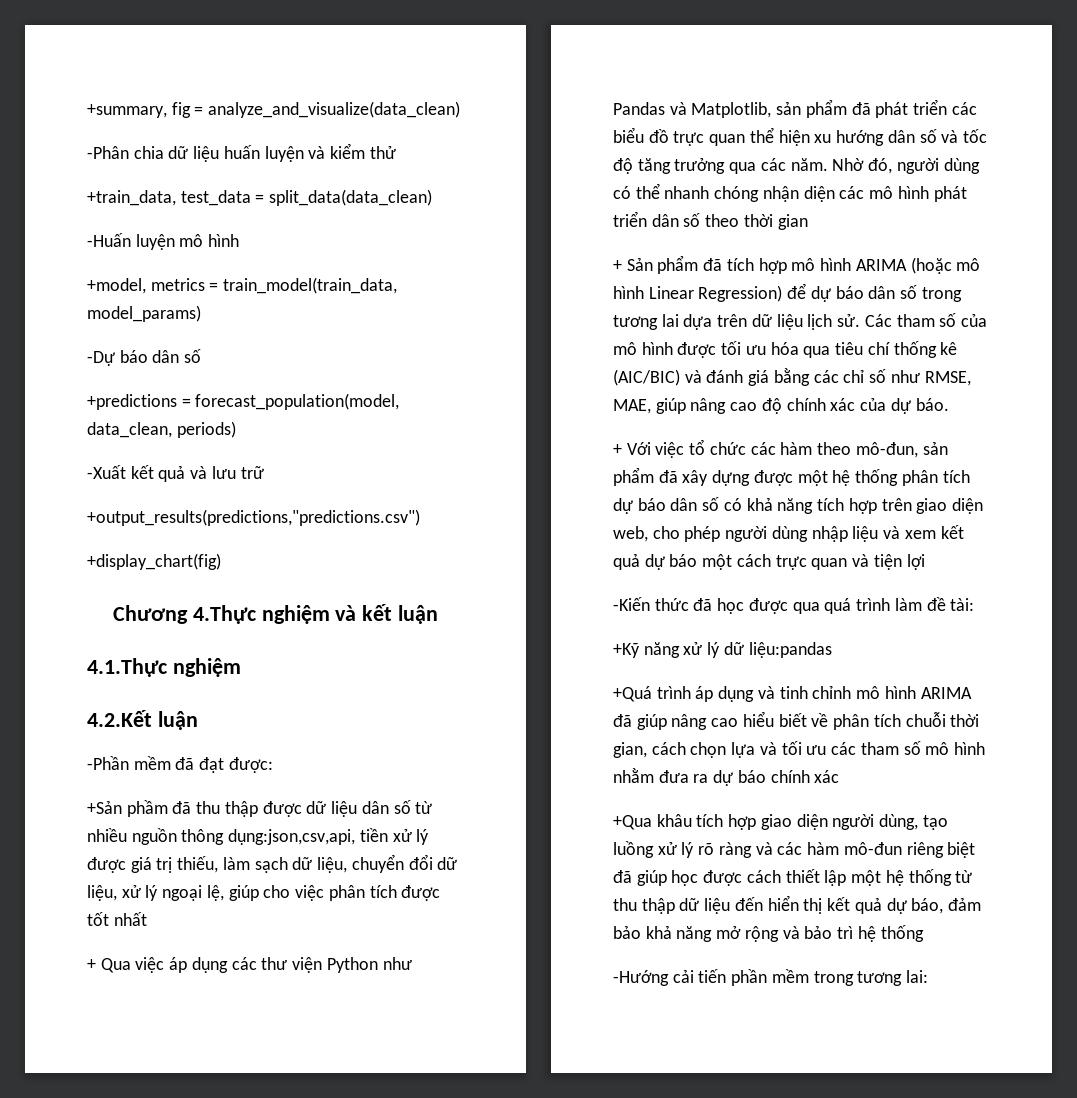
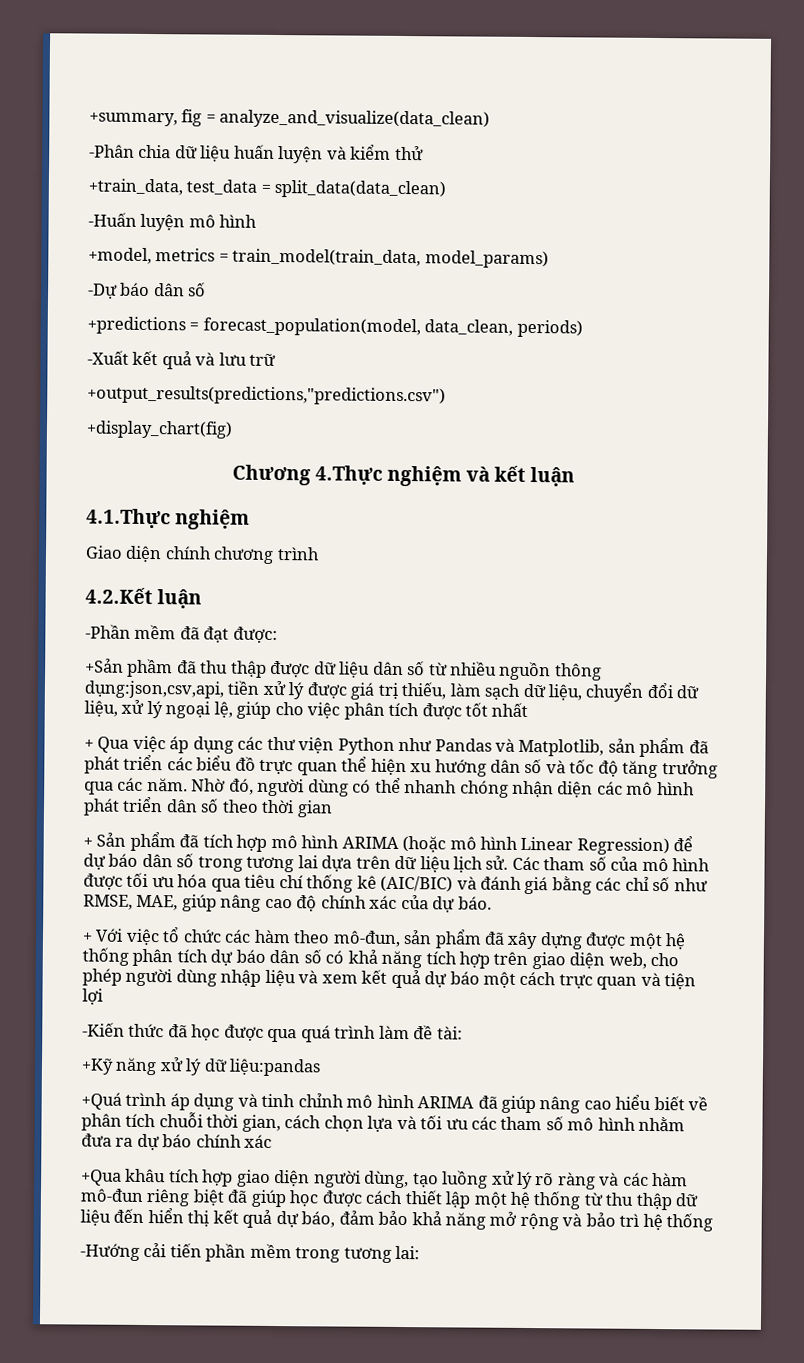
+ Giao diện chính chương trình

